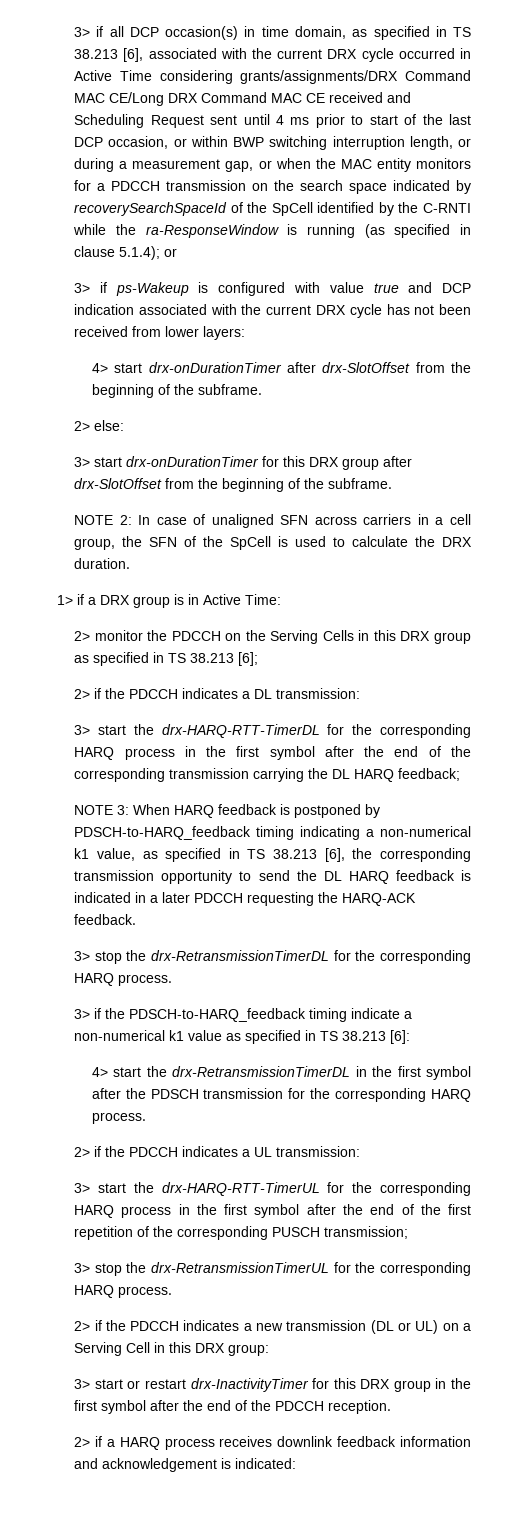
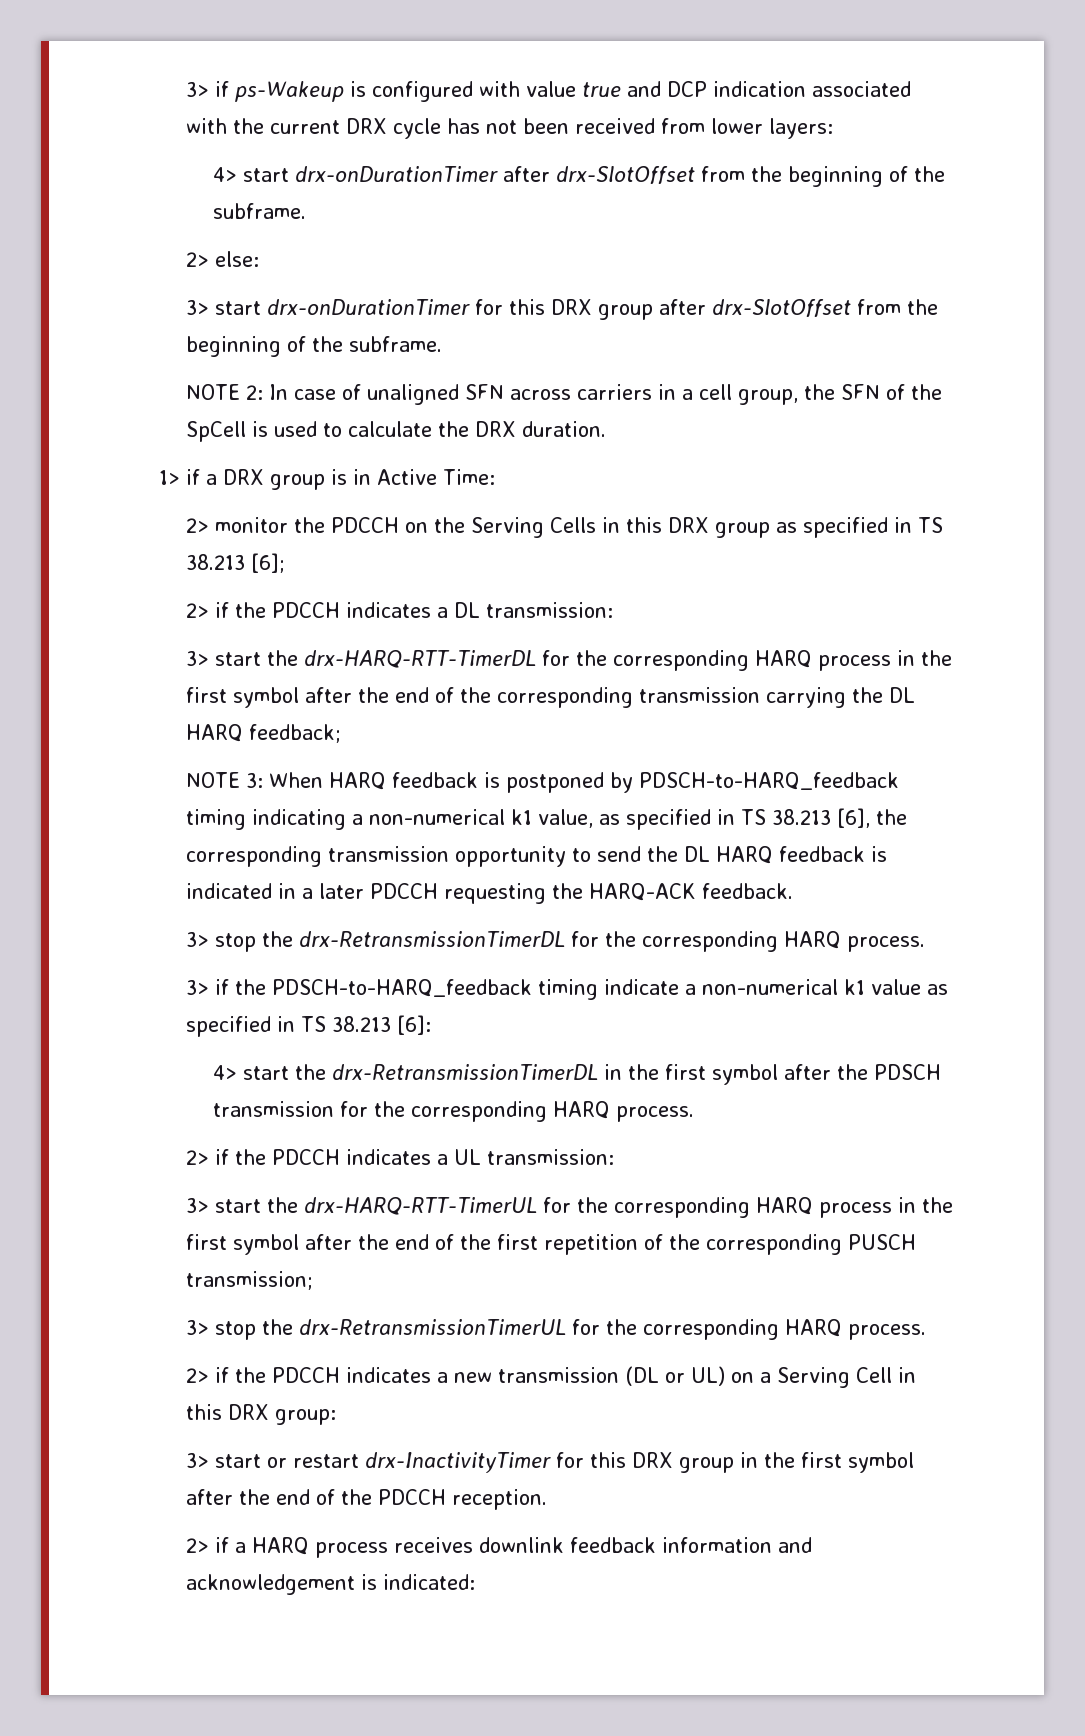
- 3> if all DCP occasion(s) in time domain, as specified in TS 38.213 [6], associated with the current DRX cycle occurred in Active Time considering grants/assignments/DRX Command MAC CE/Long DRX Command MAC CE received and Scheduling Request sent until 4 ms prior to start of the last DCP occasion, or within BWP switching interruption length, or during a measurement gap, or when the MAC entity monitors for a PDCCH transmission on the search space indicated by recoverySearchSpaceId of the SpCell identified by the C-RNTI while the ra-ResponseWindow is running (as specified in clause 5.1.4); or

